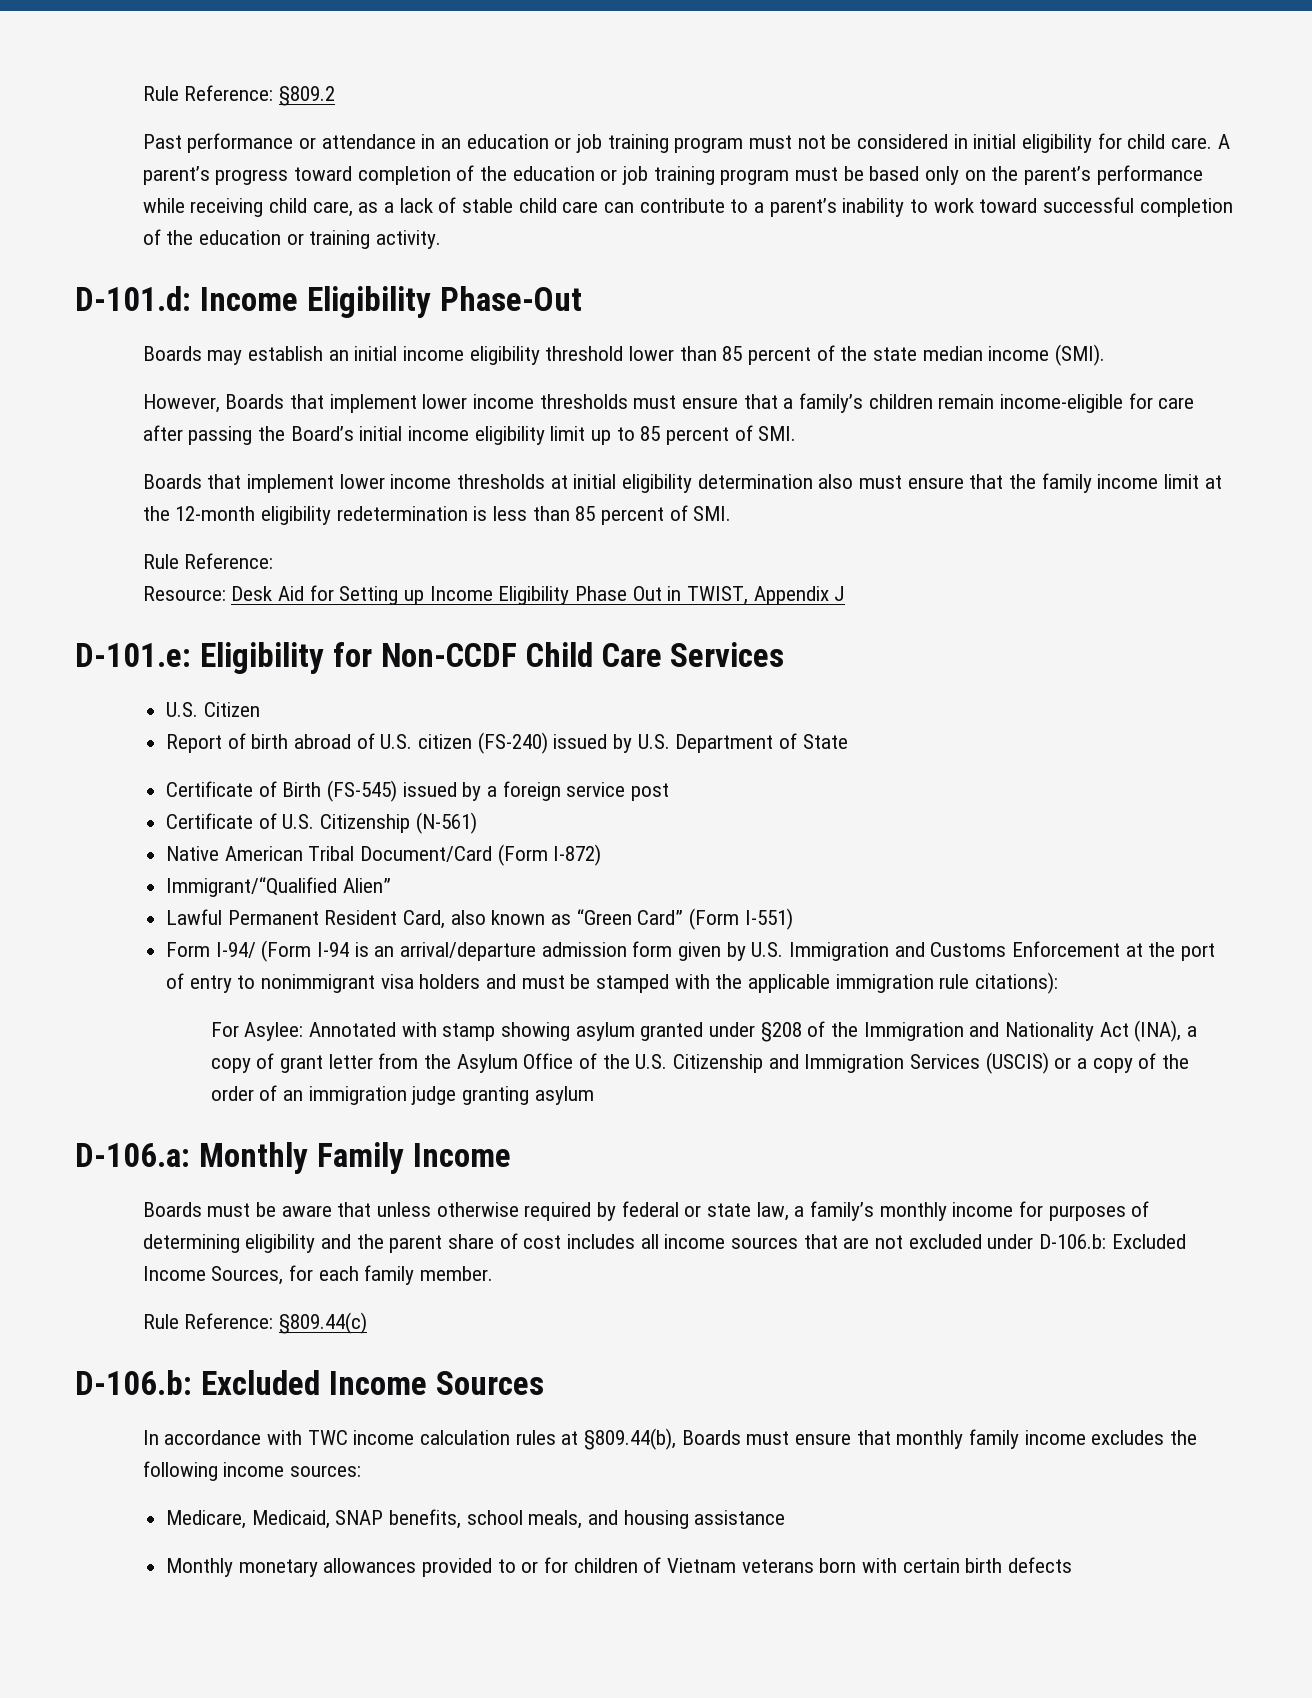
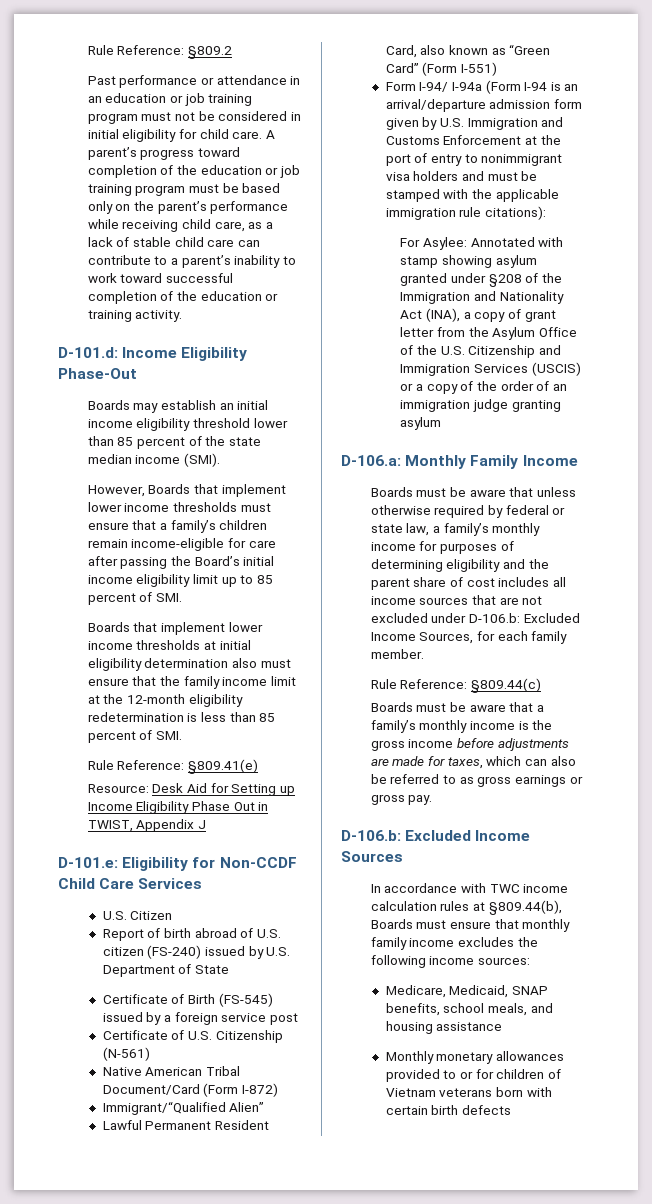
  Boards that implement lower income thresholds at initial eligibility determination also must ensure that the family income limit at the 12-month eligibility redetermination is less than 85 percent of SMI.
- Rule Reference:
+ Rule Reference: §809.41(e)
- Form I-94/ (Form I-94 is an arrival/departure admission form given by U.S. Immigration and Customs Enforcement at the port of entry to nonimmigrant visa holders and must be stamped with the applicable immigration rule citations):
+ Form I-94/ I-94a (Form I-94 is an arrival/departure admission form given by U.S. Immigration and Customs Enforcement at the port of entry to nonimmigrant visa holders and must be stamped with the applicable immigration rule citations):
+ Boards must be aware that a family’s monthly income is the gross income before adjustments are made for taxes, which can also be referred to as gross earnings or gross pay.

